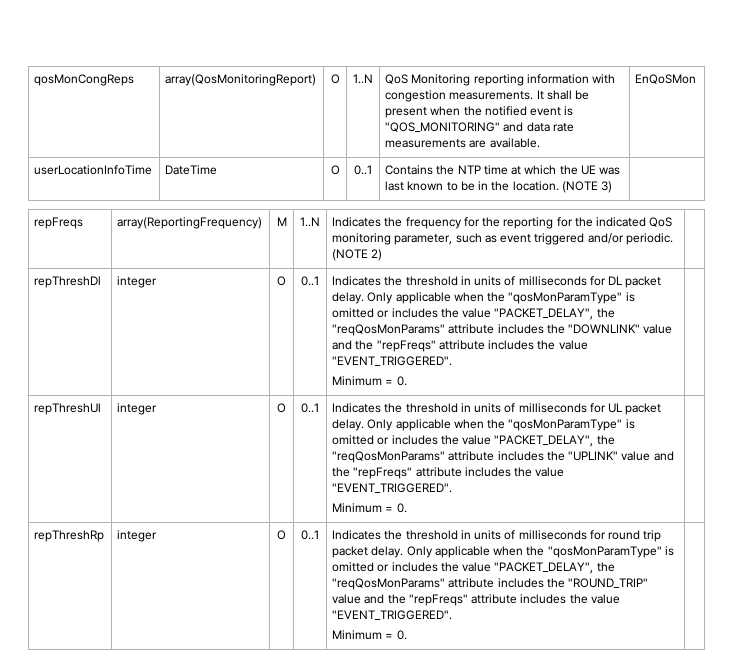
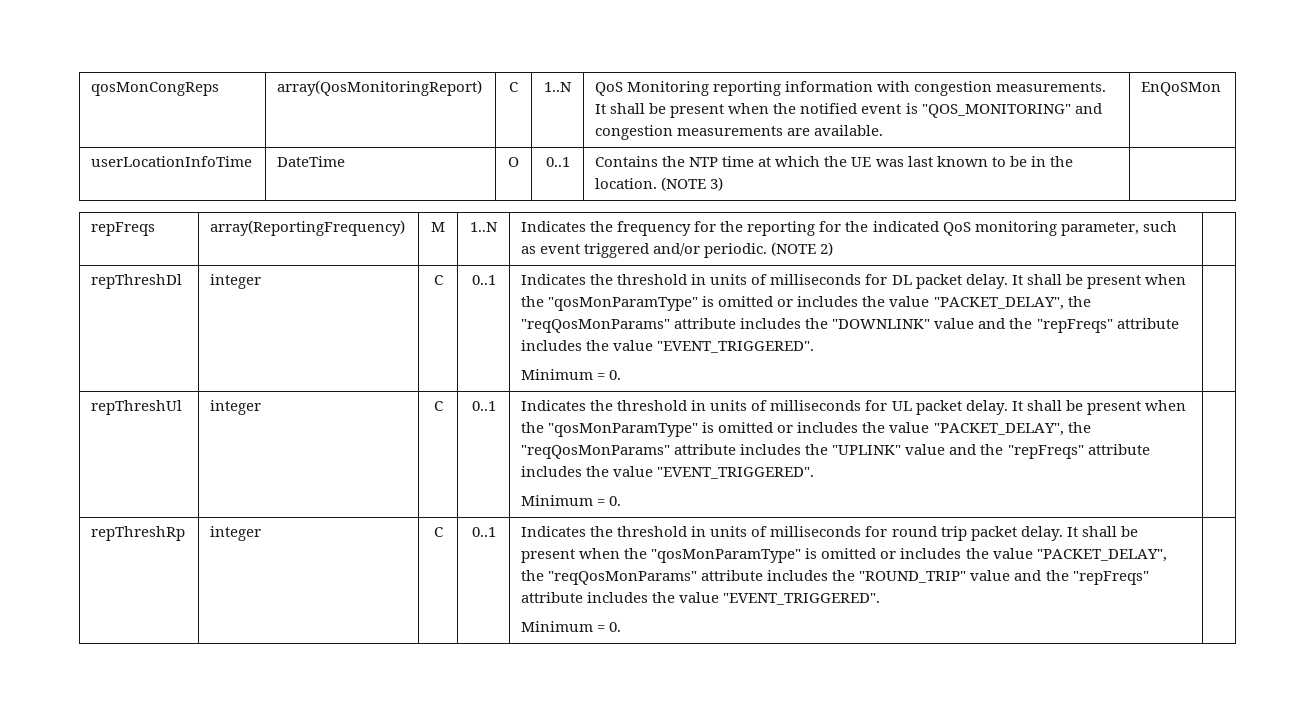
- qosMonCongReps | array(QosMonitoringReport) | O | 1..N | QoS Monitoring reporting information with congestion measurements. It shall be present when the notified event is "QOS_MONITORING" and data rate measurements are available. | EnQoSMon
+ qosMonCongReps | array(QosMonitoringReport) | C | 1..N | QoS Monitoring reporting information with congestion measurements. It shall be present when the notified event is "QOS_MONITORING" and congestion measurements are available. | EnQoSMon
- repThreshDl | integer | O
+ repThreshDl | integer | C
- Only applicable when the "qosMonParamType" is omitted or includes the value "PACKET_DELAY", the "reqQosMonParams" attribute includes the "DOWNLINK" value and the "repFreqs" attribute includes the value "EVENT_TRIGGERED".
+ It shall be present when the "qosMonParamType" is omitted or includes the value "PACKET_DELAY", the "reqQosMonParams" attribute includes the "DOWNLINK" value and the "repFreqs" attribute includes the value "EVENT_TRIGGERED".
- repThreshUl | integer | O
+ repThreshUl | integer | C
- Only applicable when the "qosMonParamType" is omitted or includes the value "PACKET_DELAY", the "reqQosMonParams" attribute includes the "UPLINK" value and the "repFreqs" attribute includes the value "EVENT_TRIGGERED".
+ It shall be present when the "qosMonParamType" is omitted or includes the value "PACKET_DELAY", the "reqQosMonParams" attribute includes the "UPLINK" value and the "repFreqs" attribute includes the value "EVENT_TRIGGERED".
- repThreshRp | integer | O
+ repThreshRp | integer | C
- Only applicable when the "qosMonParamType" is omitted or includes the value "PACKET_DELAY", the "reqQosMonParams" attribute includes the "ROUND_TRIP" value and the "repFreqs" attribute includes the value "EVENT_TRIGGERED".
+ It shall be present when the "qosMonParamType" is omitted or includes the value "PACKET_DELAY", the "reqQosMonParams" attribute includes the "ROUND_TRIP" value and the "repFreqs" attribute includes the value "EVENT_TRIGGERED".

